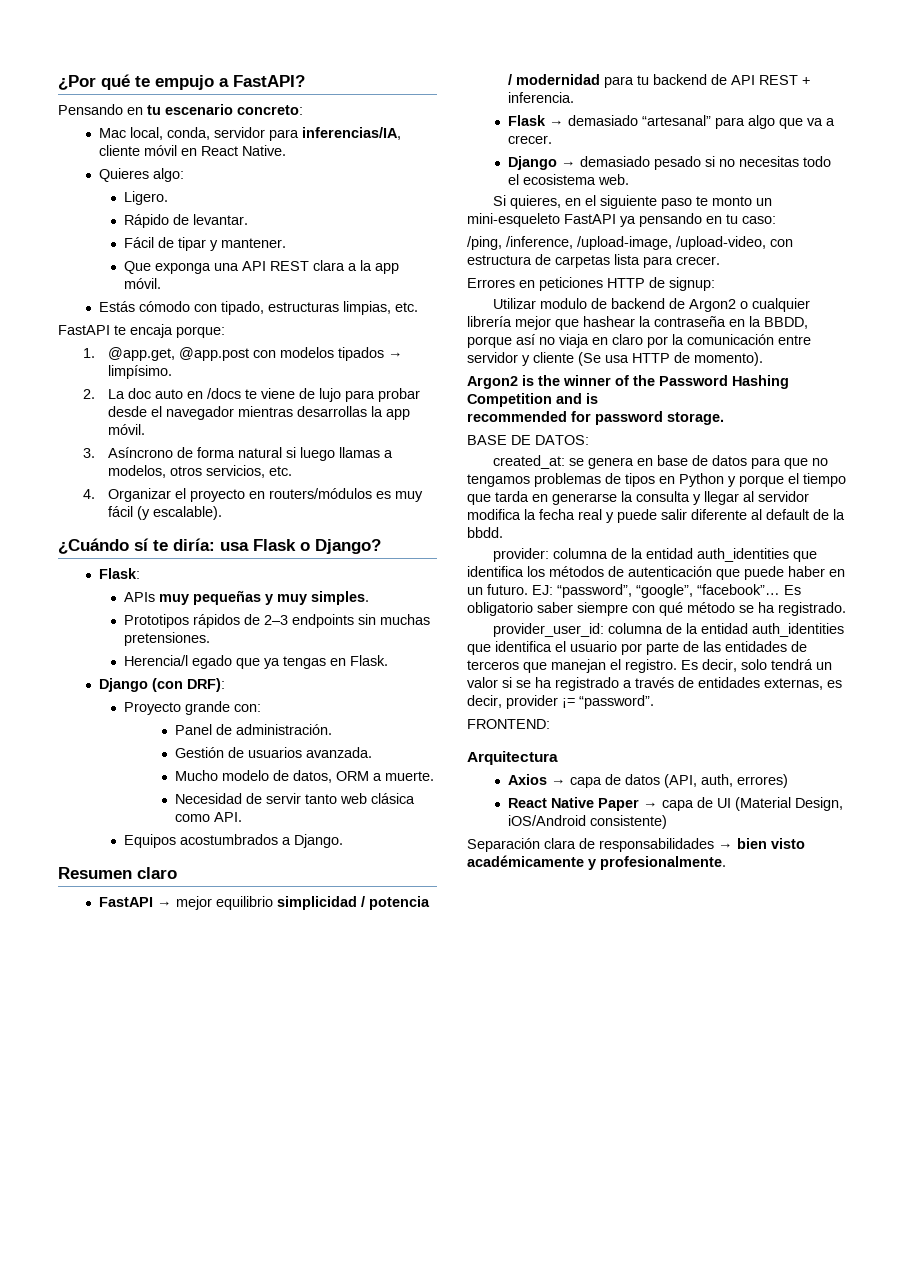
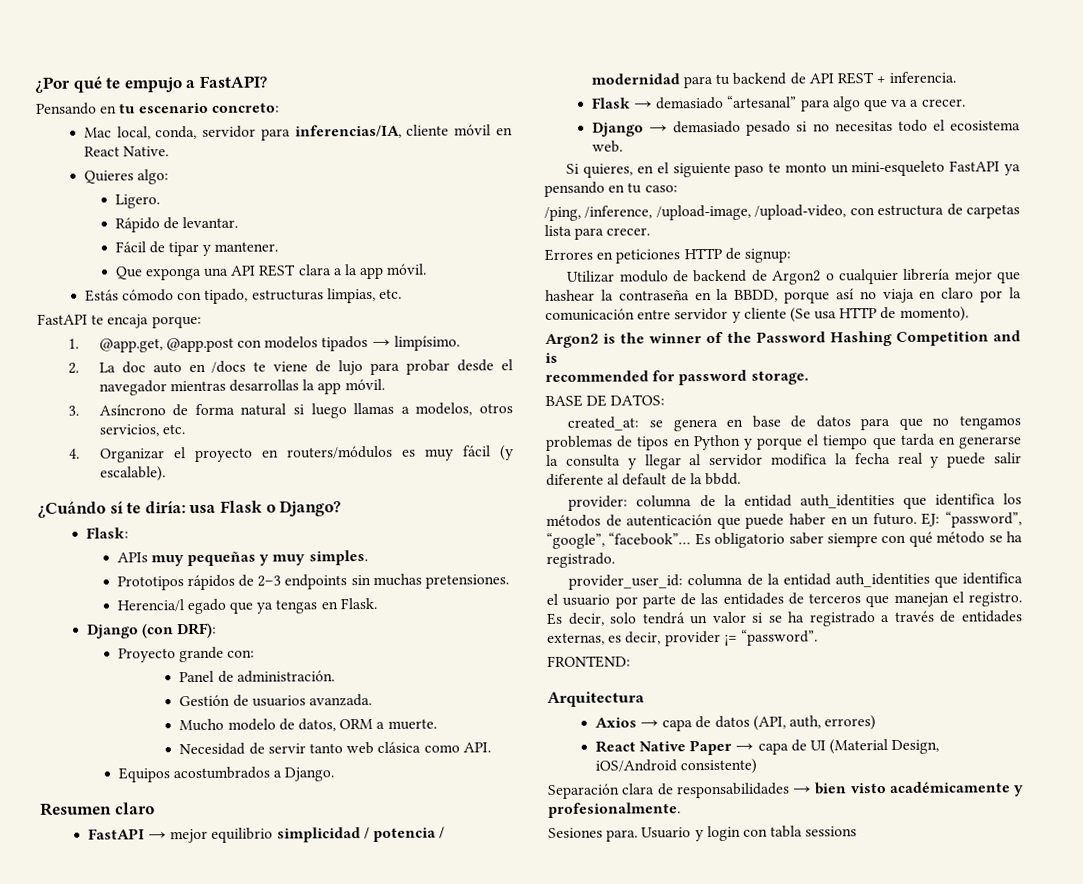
+ Sesiones para. Usuario y login con tabla sessions

